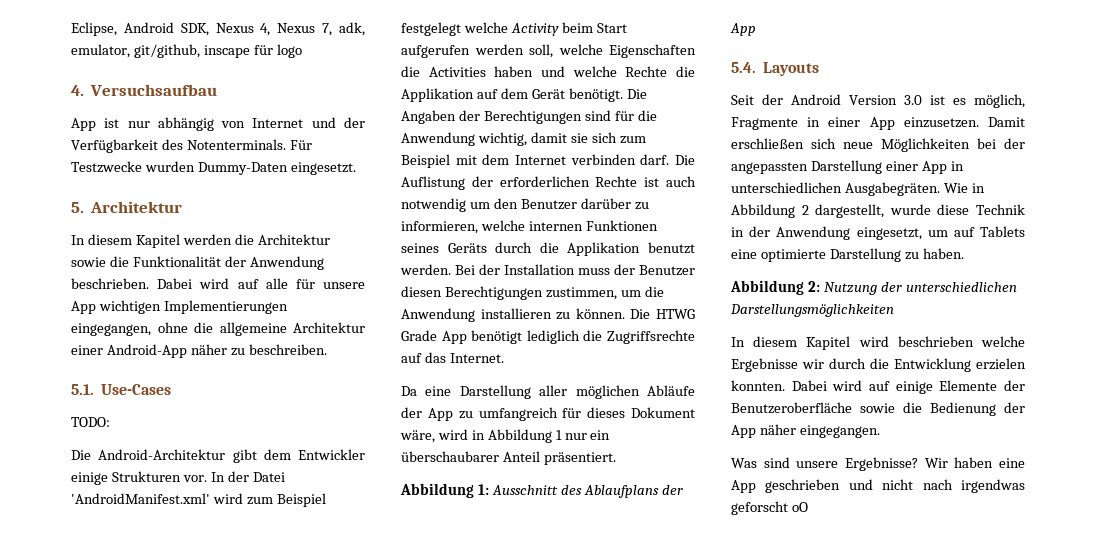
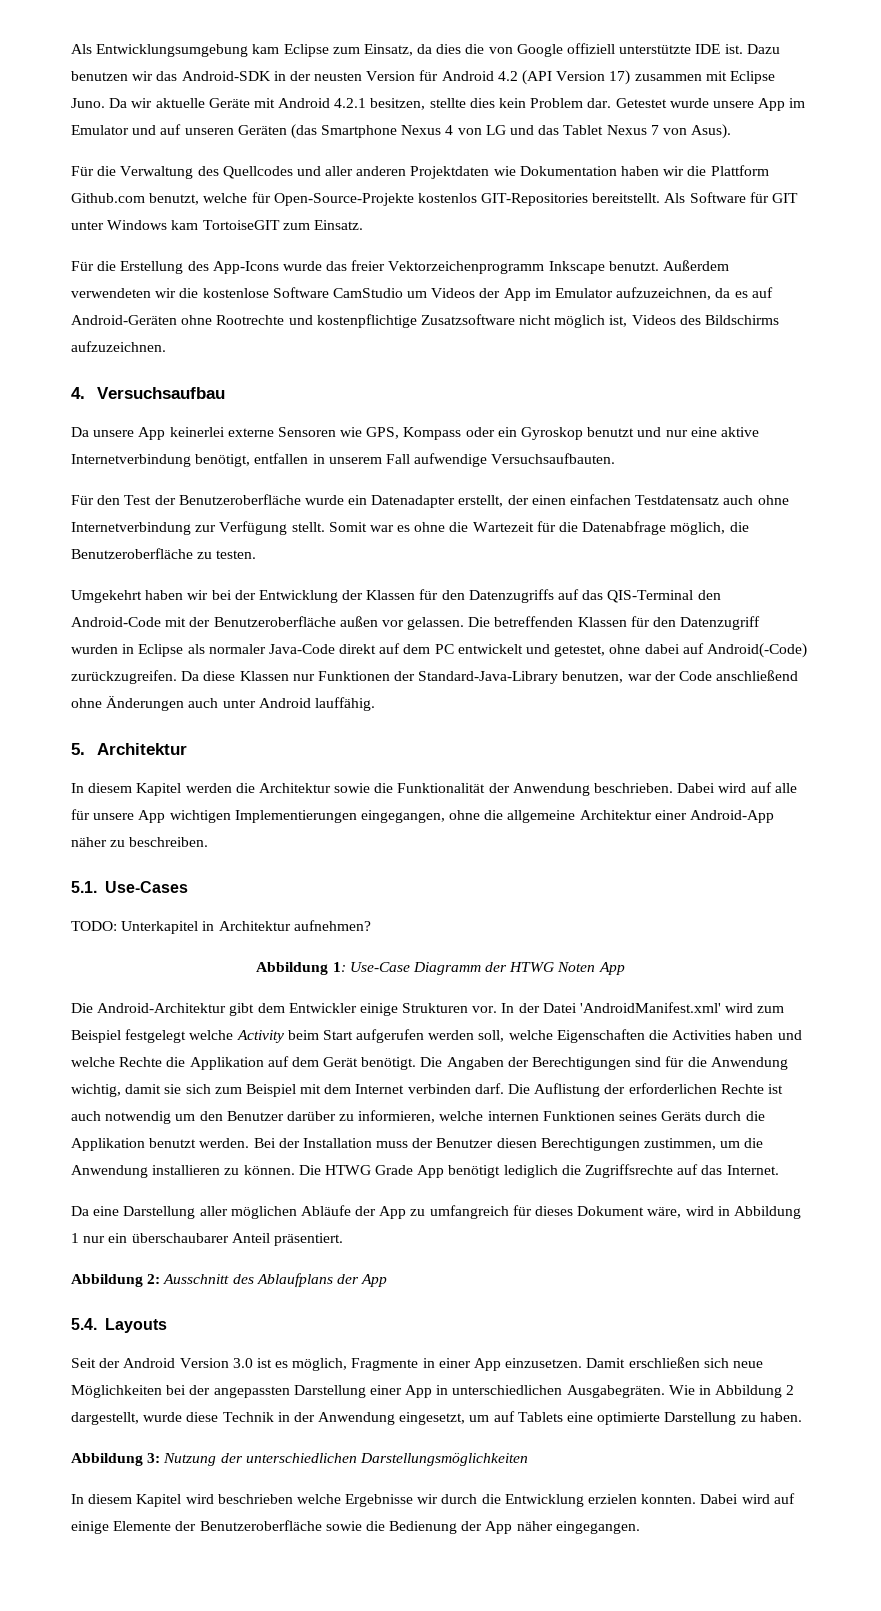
- Eclipse, Android SDK, Nexus 4, Nexus 7, adk, emulator, git/github, inscape für logo
+ Als Entwicklungsumgebung kam Eclipse zum Einsatz, da dies die von Google offiziell unterstützte IDE ist. Dazu benutzen wir das Android-SDK in der neusten Version für Android 4.2 (API Version 17) zusammen mit Eclipse Juno. Da wir aktuelle Geräte mit Android 4.2.1 besitzen, stellte dies kein Problem dar. Getestet wurde unsere App im Emulator und auf unseren Geräten (das Smartphone Nexus 4 von LG und das Tablet Nexus 7 von Asus).
+ Für die Verwaltung des Quellcodes und aller anderen Projektdaten wie Dokumentation haben wir die Plattform Github.com benutzt, welche für Open-Source-Projekte kostenlos GIT-Repositories bereitstellt. Als Software für GIT unter Windows kam TortoiseGIT zum Einsatz.
+ Für die Erstellung des App-Icons wurde das freier Vektorzeichenprogramm Inkscape benutzt. Außerdem verwendeten wir die kostenlose Software CamStudio um Videos der App im Emulator aufzuzeichnen, da es auf Android-Geräten ohne Rootrechte und kostenpflichtige Zusatzsoftware nicht möglich ist, Videos des Bildschirms aufzuzeichnen.
  4. Versuchsaufbau
- App ist nur abhängig von Internet und der Verfügbarkeit des Notenterminals. Für Testzwecke wurden Dummy-Daten eingesetzt.
+ Da unsere App keinerlei externe Sensoren wie GPS, Kompass oder ein Gyroskop benutzt und nur eine aktive Internetverbindung benötigt, entfallen in unserem Fall aufwendige Versuchsaufbauten.
+ Für den Test der Benutzeroberfläche wurde ein Datenadapter erstellt, der einen einfachen Testdatensatz auch ohne Internetverbindung zur Verfügung stellt. Somit war es ohne die Wartezeit für die Datenabfrage möglich, die Benutzeroberfläche zu testen.
+ Umgekehrt haben wir bei der Entwicklung der Klassen für den Datenzugriffs auf das QIS-Terminal den Android-Code mit der Benutzeroberfläche außen vor gelassen. Die betreffenden Klassen für den Datenzugriff wurden in Eclipse als normaler Java-Code direkt auf dem PC entwickelt und getestet, ohne dabei auf Android(-Code) zurückzugreifen. Da diese Klassen nur Funktionen der Standard-Java-Library benutzen, war der Code anschließend ohne Änderungen auch unter Android lauffähig.
- TODO:
+ TODO: Unterkapitel in Architektur aufnehmen?
+ Abbildung 1: Use-Case Diagramm der HTWG Noten App
- Abbildung 1: Ausschnitt des Ablaufplans der App
+ Abbildung 2: Ausschnitt des Ablaufplans der App
- Abbildung 2: Nutzung der unterschiedlichen Darstellungsmöglichkeiten
+ Abbildung 3: Nutzung der unterschiedlichen Darstellungsmöglichkeiten
- Was sind unsere Ergebnisse? Wir haben eine App geschrieben und nicht nach irgendwas geforscht oO

